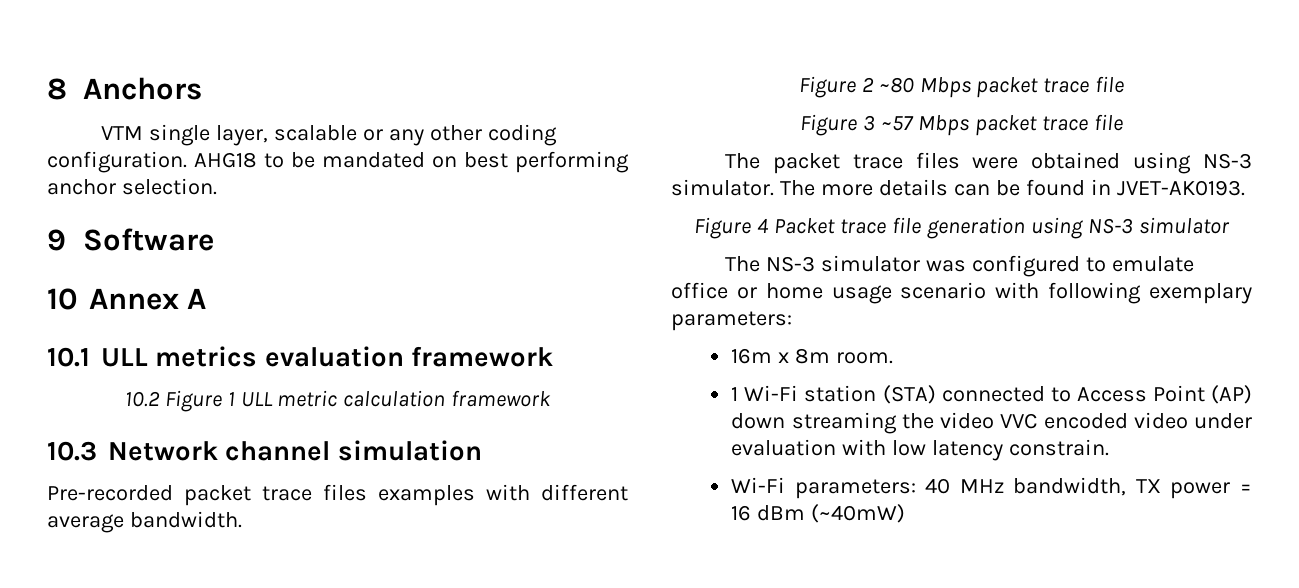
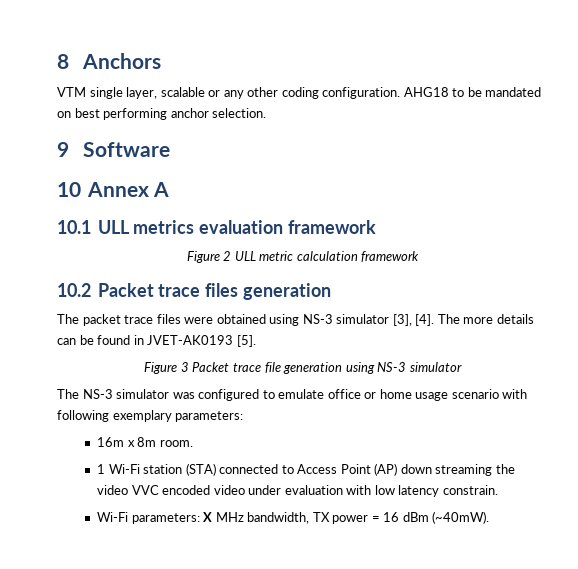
- 10.2 Figure 1 ULL metric calculation framework
+ Figure 2 ULL metric calculation framework
- 10.3 Network channel simulation
- Pre-recorded packet trace files examples with different average bandwidth.
- Figure 2 ~80 Mbps packet trace file
- Figure 3 ~57 Mbps packet trace file
+ 10.2 Packet trace files generation
- The packet trace files were obtained using NS-3 simulator.
+ The packet trace files were obtained using NS-3 simulator [3], [4].
- The more details can be found in JVET-AK0193.
- Figure 4 Packet trace file generation using NS-3 simulator
+ The more details can be found in JVET-AK0193 [5].
+ Figure 3 Packet trace file generation using NS-3 simulator
- Wi-Fi parameters: 40 MHz bandwidth, TX power = 16 dBm (~40mW)
+ Wi-Fi parameters: X MHz bandwidth, TX power = 16 dBm (~40mW).

